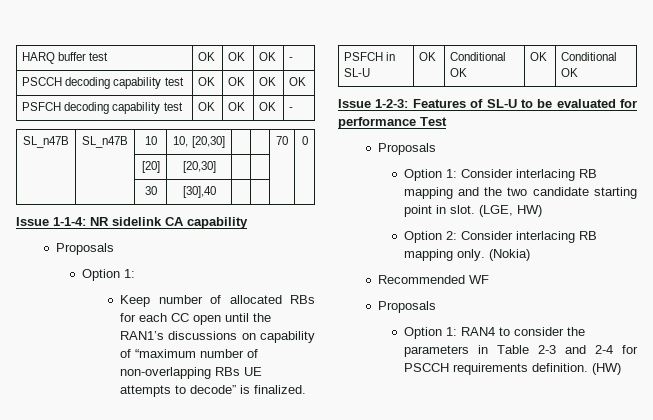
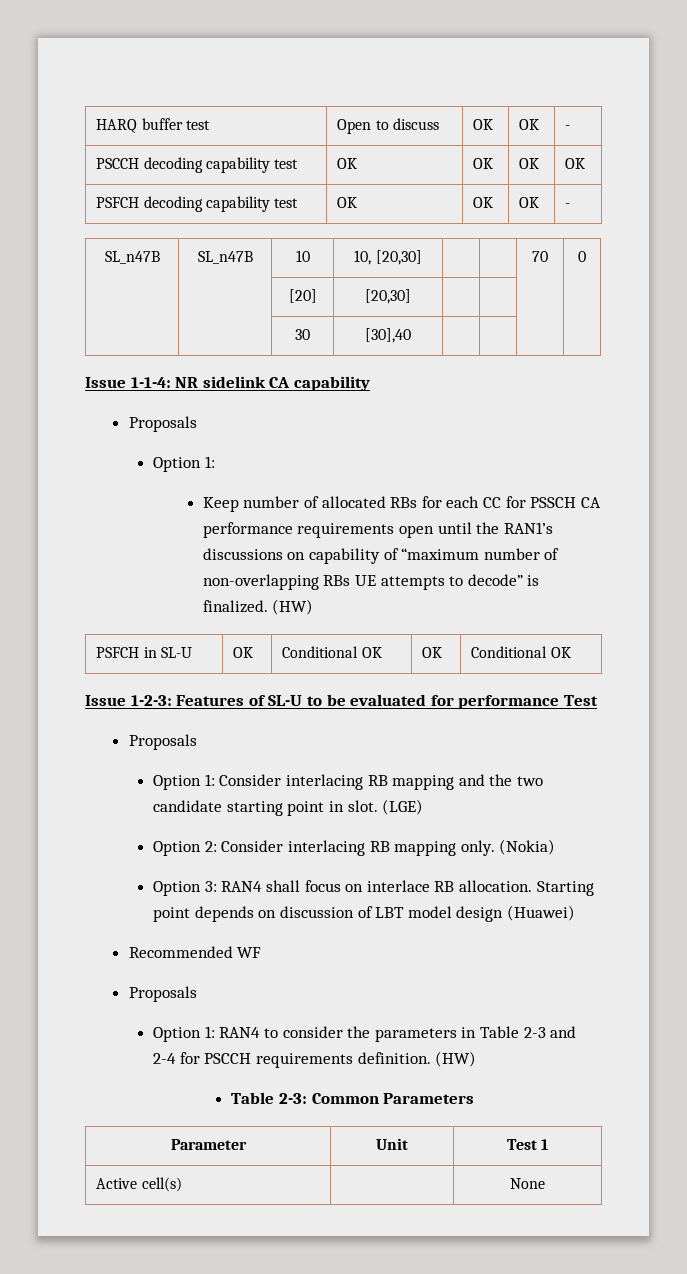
- HARQ buffer test | OK | OK | OK | -
+ HARQ buffer test | Open to discuss | OK | OK | -
- Keep number of allocated RBs for each CC open until the RAN1’s discussions on capability of “maximum number of non-overlapping RBs UE attempts to decode” is finalized.
+ Keep number of allocated RBs for each CC for PSSCH CA performance requirements open until the RAN1’s discussions on capability of “maximum number of non-overlapping RBs UE attempts to decode” is finalized. (HW)
- (LGE, HW)
+ (LGE)
+ Option 3: RAN4 shall focus on interlace RB allocation. Starting point depends on discussion of LBT model design (Huawei)
+ Table 2-3: Common Parameters
+ Parameter | Unit | Test 1
+ Active cell(s) | | None

